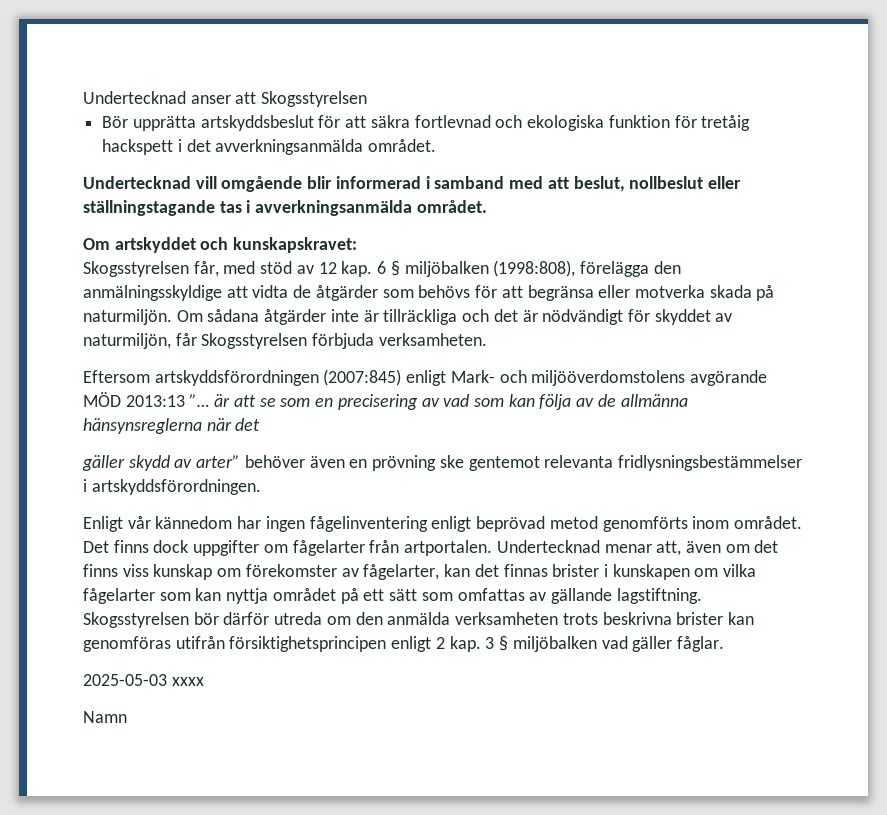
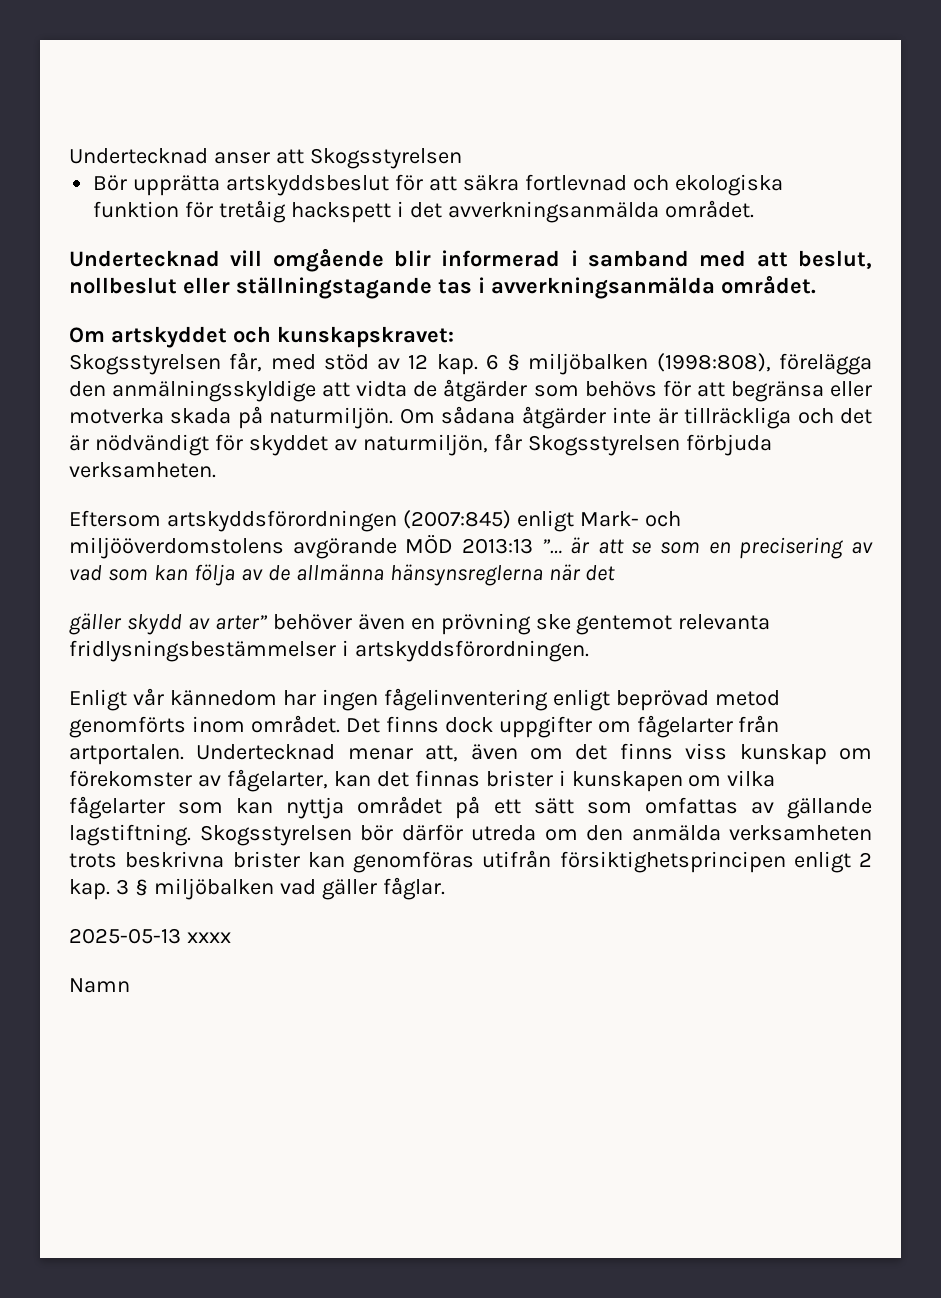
- 2025-05-03 xxxx
+ 2025-05-13 xxxx

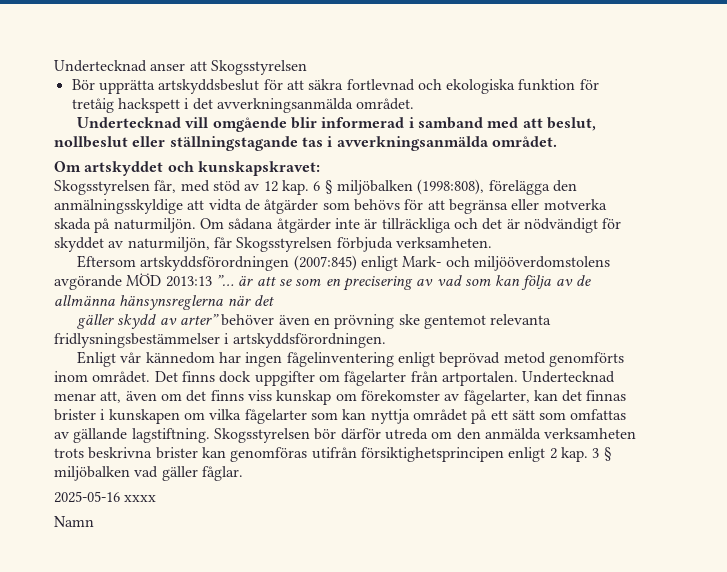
- 2025-05-13 xxxx
+ 2025-05-16 xxxx

